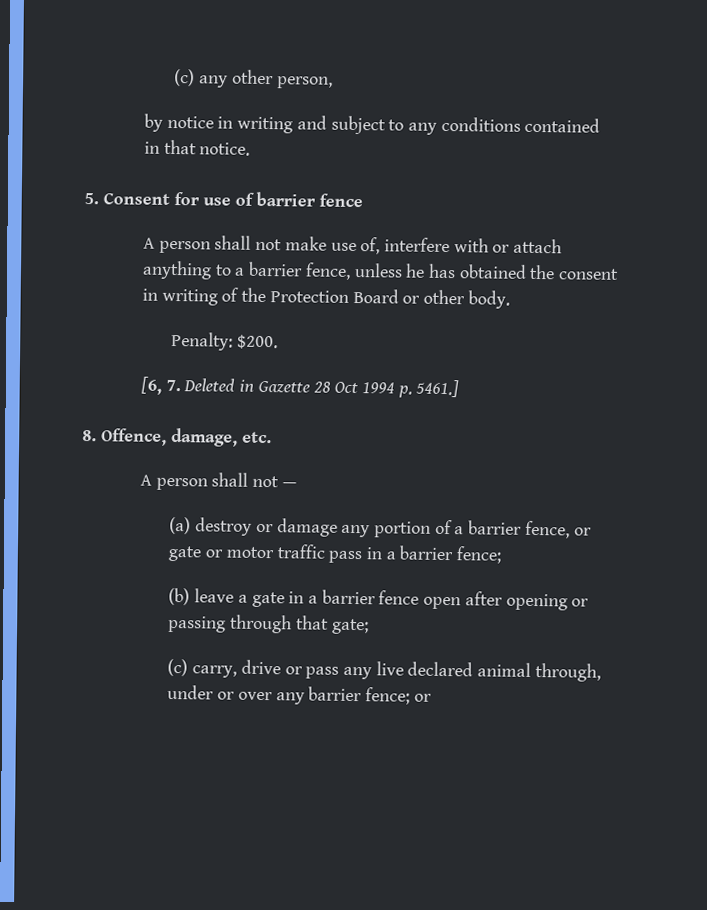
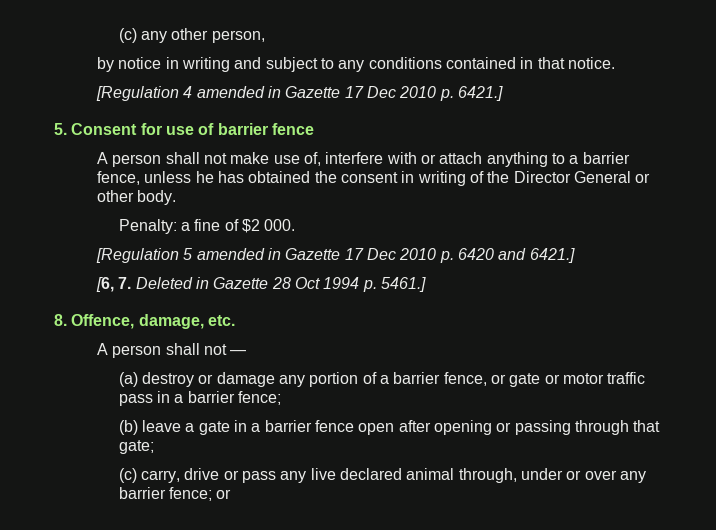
+ [Regulation 4 amended in Gazette 17 Dec 2010 p. 6421.]
- A person shall not make use of, interfere with or attach anything to a barrier fence, unless he has obtained the consent in writing of the Protection Board or other body.
+ A person shall not make use of, interfere with or attach anything to a barrier fence, unless he has obtained the consent in writing of the Director General or other body.
- Penalty: $200.
+ Penalty: a fine of $2 000.
+ [Regulation 5 amended in Gazette 17 Dec 2010 p. 6420 and 6421.]

